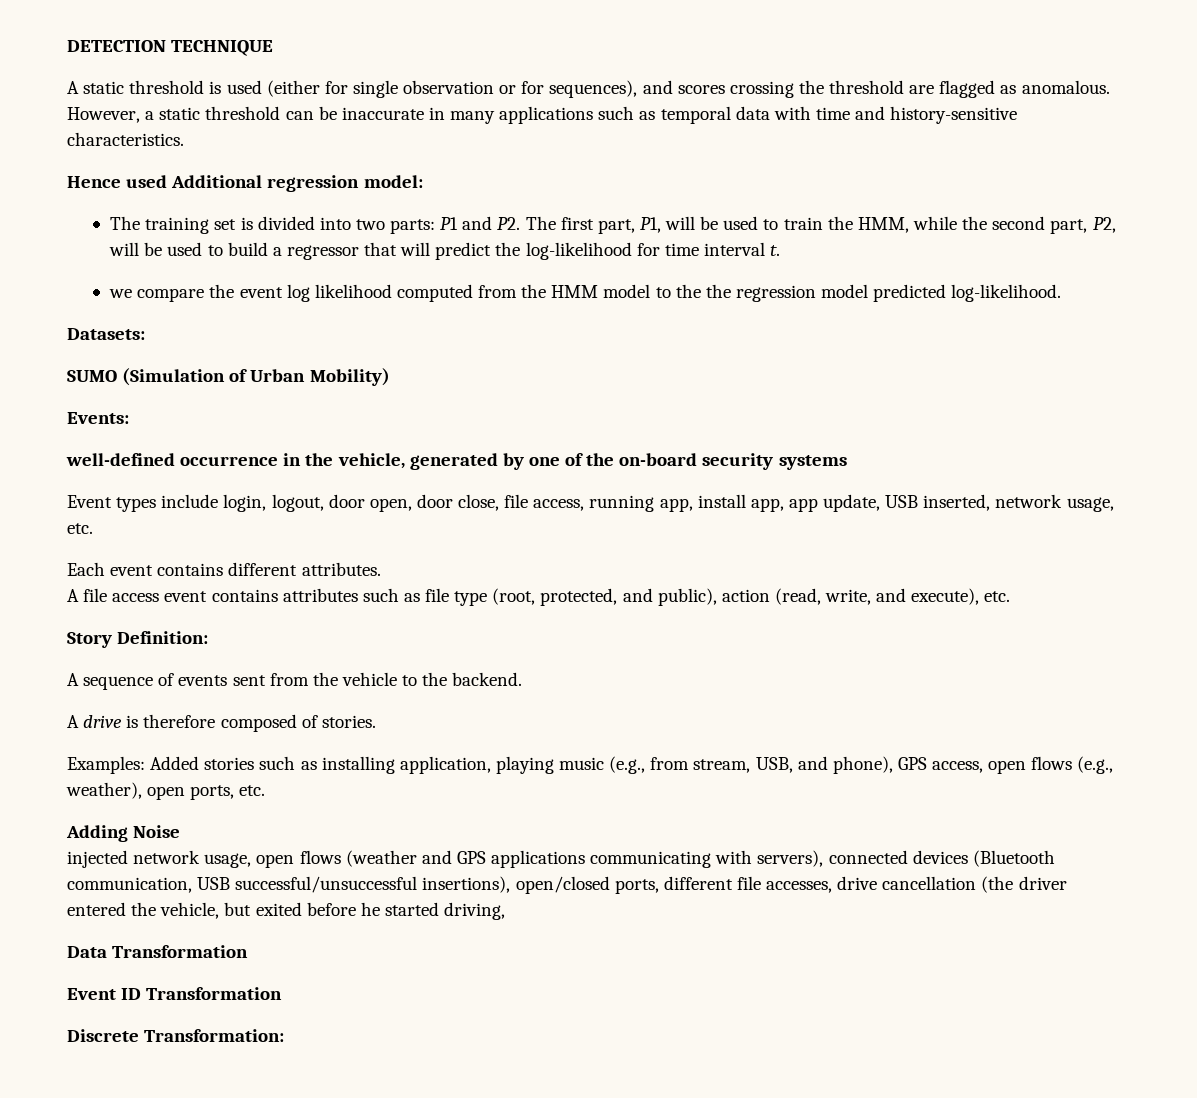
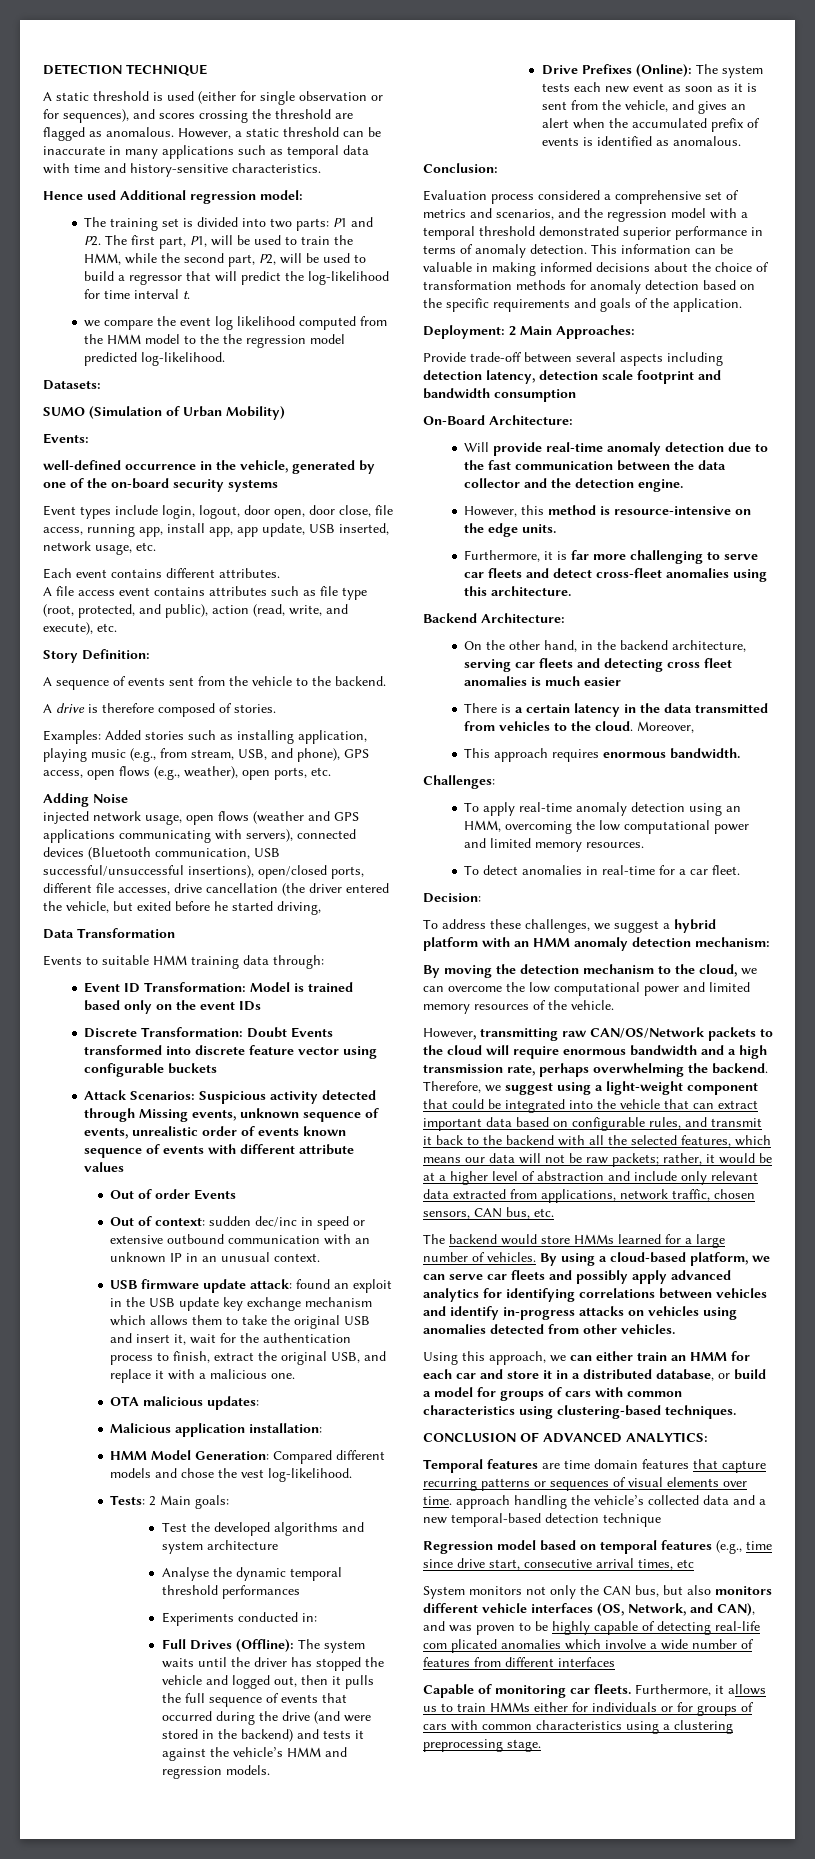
- Event ID Transformation
- Discrete Transformation:
+ Events to suitable HMM training data through:
+ Event ID Transformation: Model is trained based only on the event IDs
+ Discrete Transformation: Doubt Events transformed into discrete feature vector using configurable buckets
+ Attack Scenarios: Suspicious activity detected through Missing events, unknown sequence of events, unrealistic order of events known sequence of events with different attribute values
+ Out of order Events
+ Out of context: sudden dec/inc in speed or extensive outbound communication with an unknown IP in an unusual context.
+ USB firmware update attack: found an exploit in the USB update key exchange mechanism which allows them to take the original USB and insert it, wait for the authentication process to finish, extract the original USB, and replace it with a malicious one.
+ OTA malicious updates:
+ Malicious application installation:
+ HMM Model Generation: Compared different models and chose the vest log-likelihood.
+ Tests: 2 Main goals:
+ Test the developed algorithms and system architecture
+ Analyse the dynamic temporal threshold performances
+ Experiments conducted in:
+ Full Drives (Offline): The system waits until the driver has stopped the vehicle and logged out, then it pulls the full sequence of events that occurred during the drive (and were stored in the backend) and tests it against the vehicle’s HMM and regression models.
+ Drive Prefixes (Online): The system tests each new event as soon as it is sent from the vehicle, and gives an alert when the accumulated prefix of events is identified as anomalous.
+ Conclusion:
+ Evaluation process considered a comprehensive set of metrics and scenarios, and the regression model with a temporal threshold demonstrated superior performance in terms of anomaly detection. This information can be valuable in making informed decisions about the choice of transformation methods for anomaly detection based on the specific requirements and goals of the application.
+ Deployment: 2 Main Approaches:
+ Provide trade-off between several aspects including detection latency, detection scale footprint and bandwidth consumption
+ On-Board Architecture:
+ Will provide real-time anomaly detection due to the fast communication between the data collector and the detection engine.
+ However, this method is resource-intensive on the edge units.
+ Furthermore, it is far more challenging to serve car fleets and detect cross-fleet anomalies using this architecture.
+ Backend Architecture:
+ On the other hand, in the backend architecture, serving car fleets and detecting cross fleet anomalies is much easier
+ There is a certain latency in the data transmitted from vehicles to the cloud. Moreover,
+ This approach requires enormous bandwidth.
+ Challenges:
+ To apply real-time anomaly detection using an HMM, overcoming the low computational power and limited memory resources.
+ To detect anomalies in real-time for a car fleet.
+ Decision:
+ To address these challenges, we suggest a hybrid platform with an HMM anomaly detection mechanism:
+ By moving the detection mechanism to the cloud, we can overcome the low computational power and limited memory resources of the vehicle.
+ However, transmitting raw CAN/OS/Network packets to the cloud will require enormous bandwidth and a high transmission rate, perhaps overwhelming the backend. Therefore, we suggest using a light-weight component that could be integrated into the vehicle that can extract important data based on configurable rules, and transmit it back to the backend with all the selected features, which means our data will not be raw packets; rather, it would be at a higher level of abstraction and include only relevant data extracted from applications, network traffic, chosen sensors, CAN bus, etc.
+ The backend would store HMMs learned for a large number of vehicles. By using a cloud-based platform, we can serve car fleets and possibly apply advanced analytics for identifying correlations between vehicles and identify in-progress attacks on vehicles using anomalies detected from other vehicles.
+ Using this approach, we can either train an HMM for each car and store it in a distributed database, or build a model for groups of cars with common characteristics using clustering-based techniques.
+ CONCLUSION OF ADVANCED ANALYTICS:
+ Temporal features are time domain features that capture recurring patterns or sequences of visual elements over time. approach handling the vehicle’s collected data and a new temporal-based detection technique
+ Regression model based on temporal features (e.g., time since drive start, consecutive arrival times, etc
+ System monitors not only the CAN bus, but also monitors different vehicle interfaces (OS, Network, and CAN), and was proven to be highly capable of detecting real-life com plicated anomalies which involve a wide number of features from different interfaces
+ Capable of monitoring car fleets. Furthermore, it allows us to train HMMs either for individuals or for groups of cars with common characteristics using a clustering preprocessing stage.

